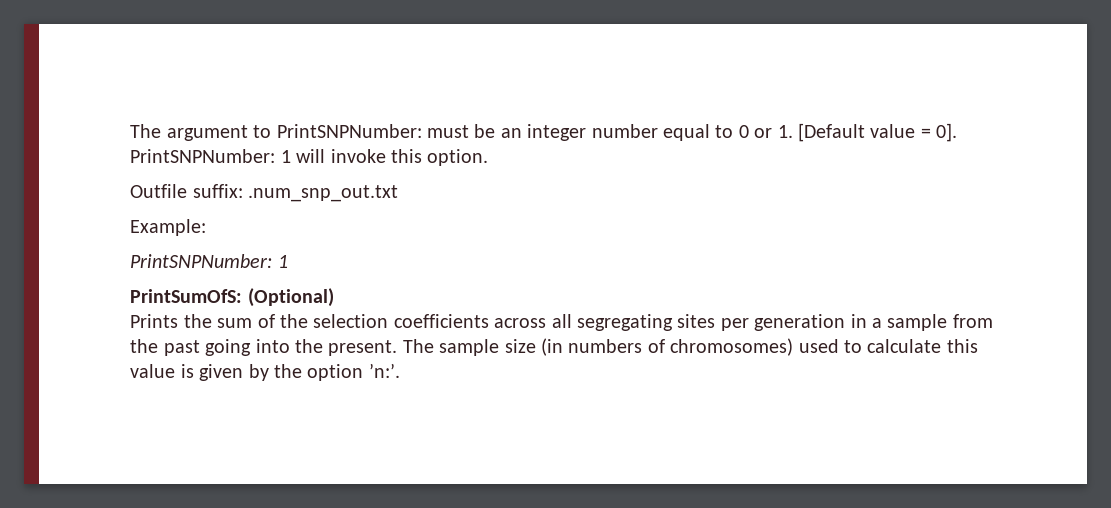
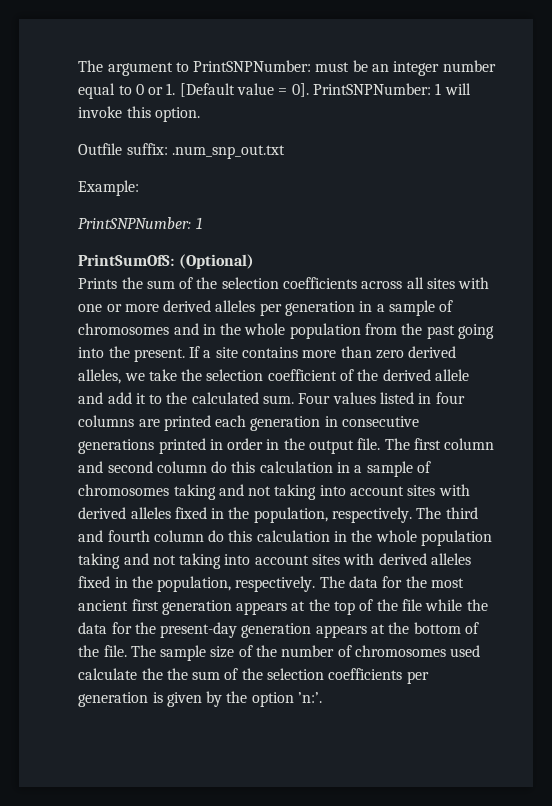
- Prints the sum of the selection coefficients across all segregating sites per generation in a sample from the past going into the present.
+ Prints the sum of the selection coefficients across all sites with one or more derived alleles per generation in a sample of chromosomes and in the whole population from the past going into the present.
- The sample size (in numbers of chromosomes) used to calculate this value is given by the option ’n:’.
+ If a site contains more than zero derived alleles, we take the selection coefficient of the derived allele and add it to the calculated sum. Four values listed in four columns are printed each generation in consecutive generations printed in order in the output file. The first column and second column do this calculation in a sample of chromosomes taking and not taking into account sites with derived alleles fixed in the population, respectively. The third and fourth column do this calculation in the whole population taking and not taking into account sites with derived alleles fixed in the population, respectively. The data for the most ancient first generation appears at the top of the file while the data for the present-day generation appears at the bottom of the file. The sample size of the number of chromosomes used calculate the the sum of the selection coefficients per generation is given by the option ’n:’.

